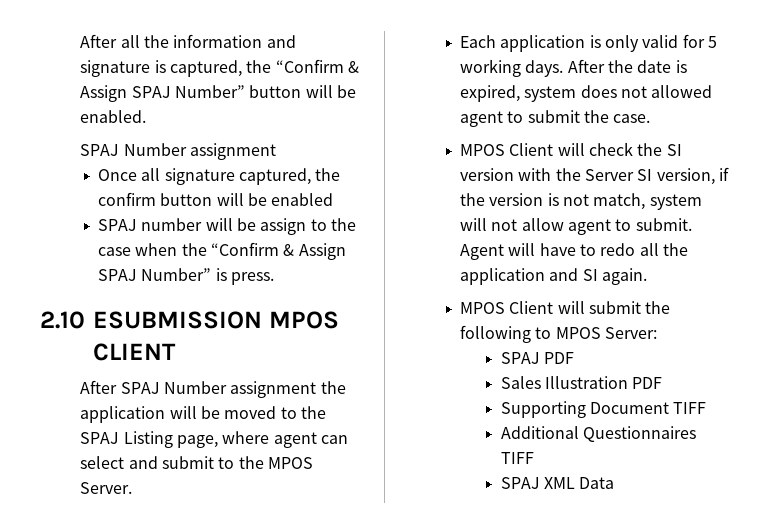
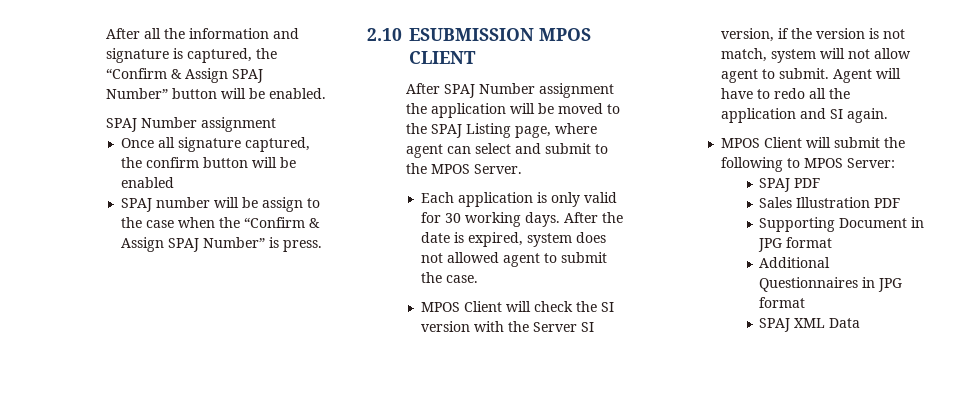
- Each application is only valid for 5 working days.
+ Each application is only valid for 30 working days.
- Supporting Document TIFF
+ Supporting Document in JPG format
- Additional Questionnaires TIFF
+ Additional Questionnaires in JPG format

